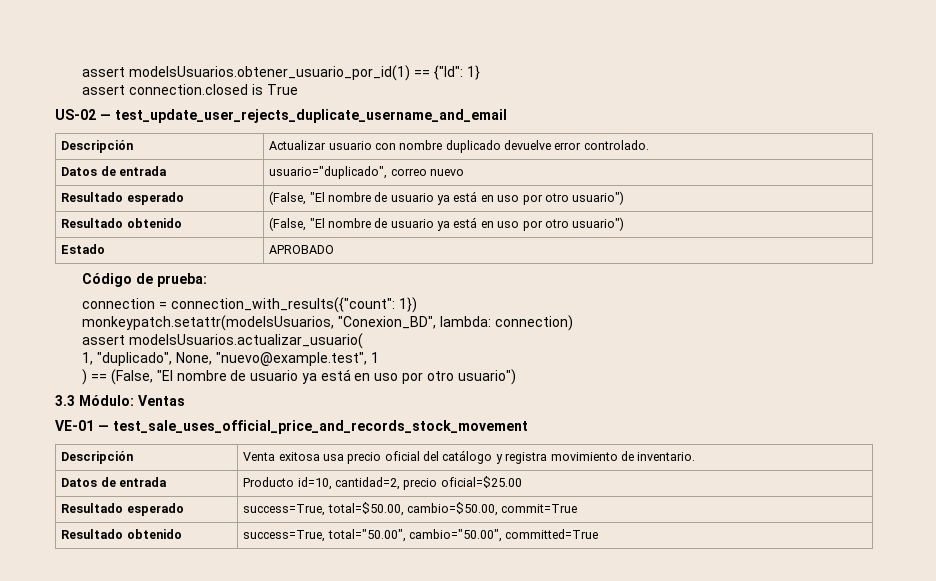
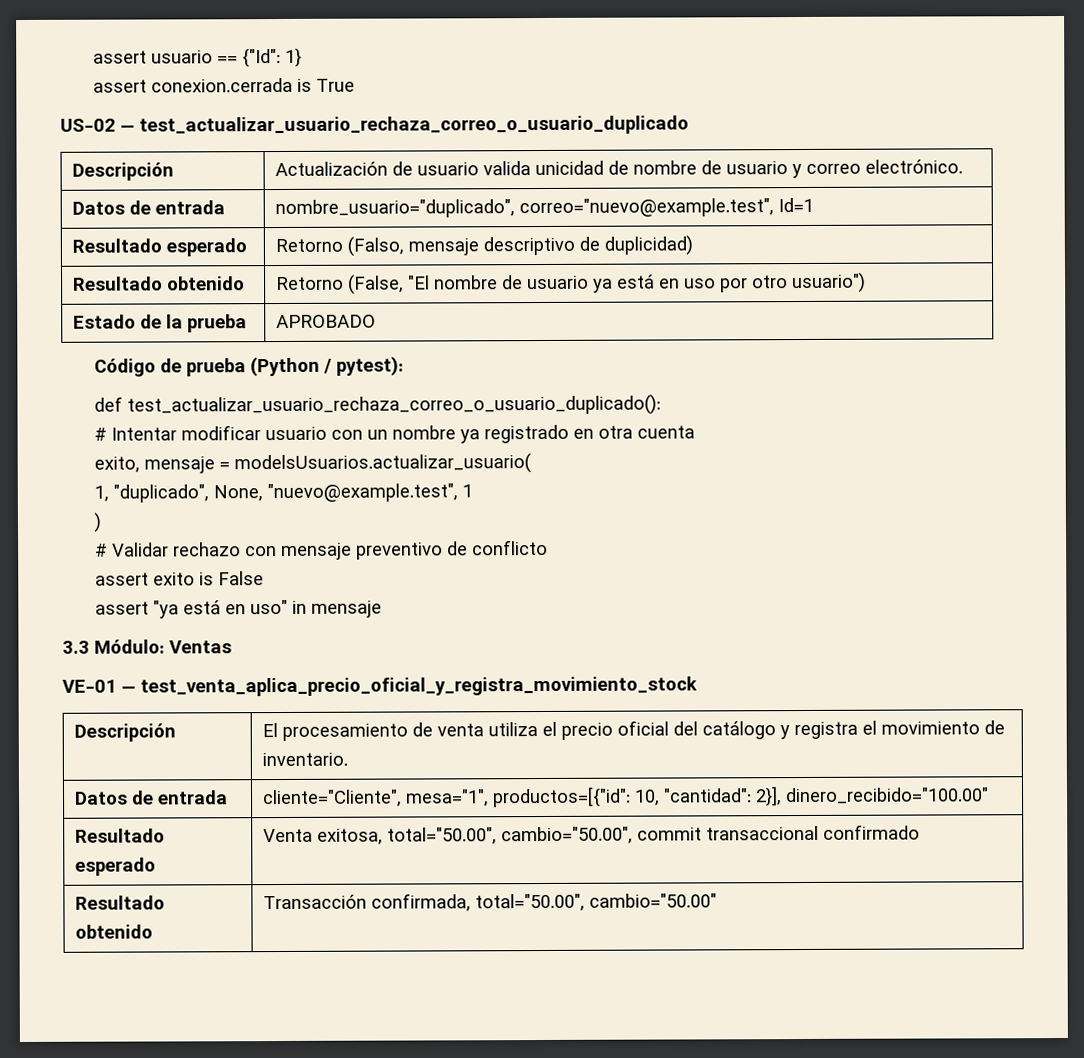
- assert modelsUsuarios.obtener_usuario_por_id(1) == {"Id": 1}
+ assert usuario == {"Id": 1}
- assert connection.closed is True
+ assert conexion.cerrada is True
- US-02 — test_update_user_rejects_duplicate_username_and_email
- Descripción | Actualizar usuario con nombre duplicado devuelve error controlado.
- Datos de entrada | usuario="duplicado", correo nuevo
- Resultado esperado | (False, "El nombre de usuario ya está en uso por otro usuario")
- Resultado obtenido | (False, "El nombre de usuario ya está en uso por otro usuario")
+ US-02 — test_actualizar_usuario_rechaza_correo_o_usuario_duplicado
+ Descripción | Actualización de usuario valida unicidad de nombre de usuario y correo electrónico.
+ Datos de entrada | nombre_usuario="duplicado", correo="nuevo@example.test", Id=1
+ Resultado esperado | Retorno (Falso, mensaje descriptivo de duplicidad)
+ Resultado obtenido | Retorno (False, "El nombre de usuario ya está en uso por otro usuario")
- Estado | APROBADO
+ Estado de la prueba | APROBADO
- Código de prueba:
- connection = connection_with_results({"count": 1})
- monkeypatch.setattr(modelsUsuarios, "Conexion_BD", lambda: connection)
- assert modelsUsuarios.actualizar_usuario(
+ Código de prueba (Python / pytest):
+ def test_actualizar_usuario_rechaza_correo_o_usuario_duplicado():
+ # Intentar modificar usuario con un nombre ya registrado en otra cuenta
+ exito, mensaje = modelsUsuarios.actualizar_usuario(
- ) == (False, "El nombre de usuario ya está en uso por otro usuario")
+ )
+ # Validar rechazo con mensaje preventivo de conflicto
+ assert exito is False
+ assert "ya está en uso" in mensaje
- VE-01 — test_sale_uses_official_price_and_records_stock_movement
- Descripción | Venta exitosa usa precio oficial del catálogo y registra movimiento de inventario.
+ VE-01 — test_venta_aplica_precio_oficial_y_registra_movimiento_stock
+ Descripción | El procesamiento de venta utiliza el precio oficial del catálogo y registra el movimiento de inventario.
- Datos de entrada | Producto id=10, cantidad=2, precio oficial=$25.00
- Resultado esperado | success=True, total=$50.00, cambio=$50.00, commit=True
- Resultado obtenido | success=True, total="50.00", cambio="50.00", committed=True
+ Datos de entrada | cliente="Cliente", mesa="1", productos=[{"id": 10, "cantidad": 2}], dinero_recibido="100.00"
+ Resultado esperado | Venta exitosa, total="50.00", cambio="50.00", commit transaccional confirmado
+ Resultado obtenido | Transacción confirmada, total="50.00", cambio="50.00"

